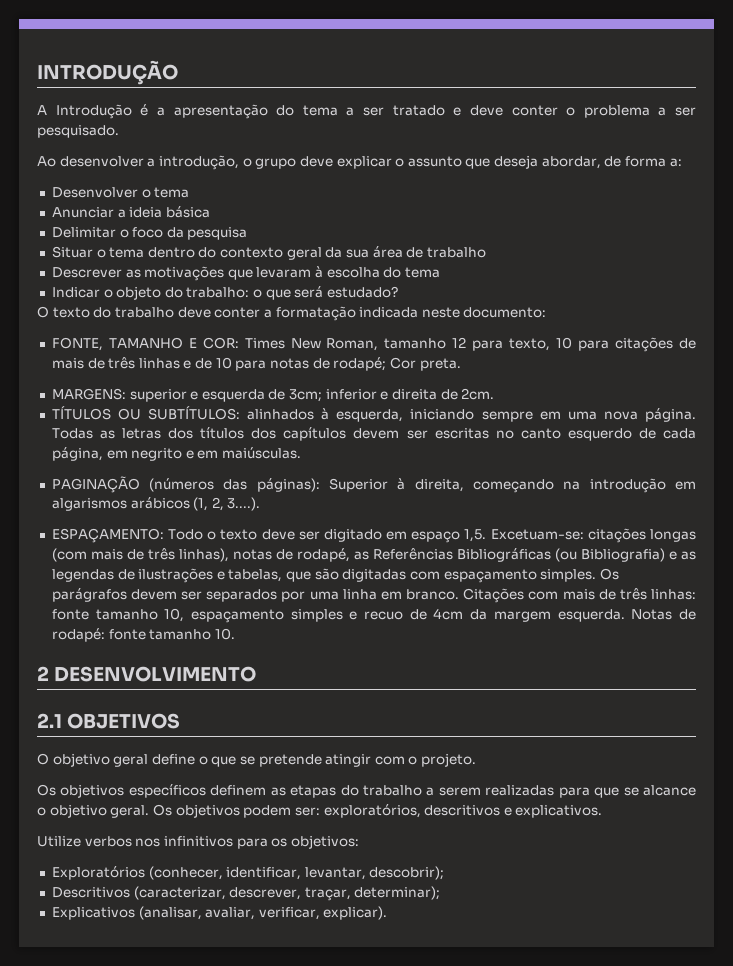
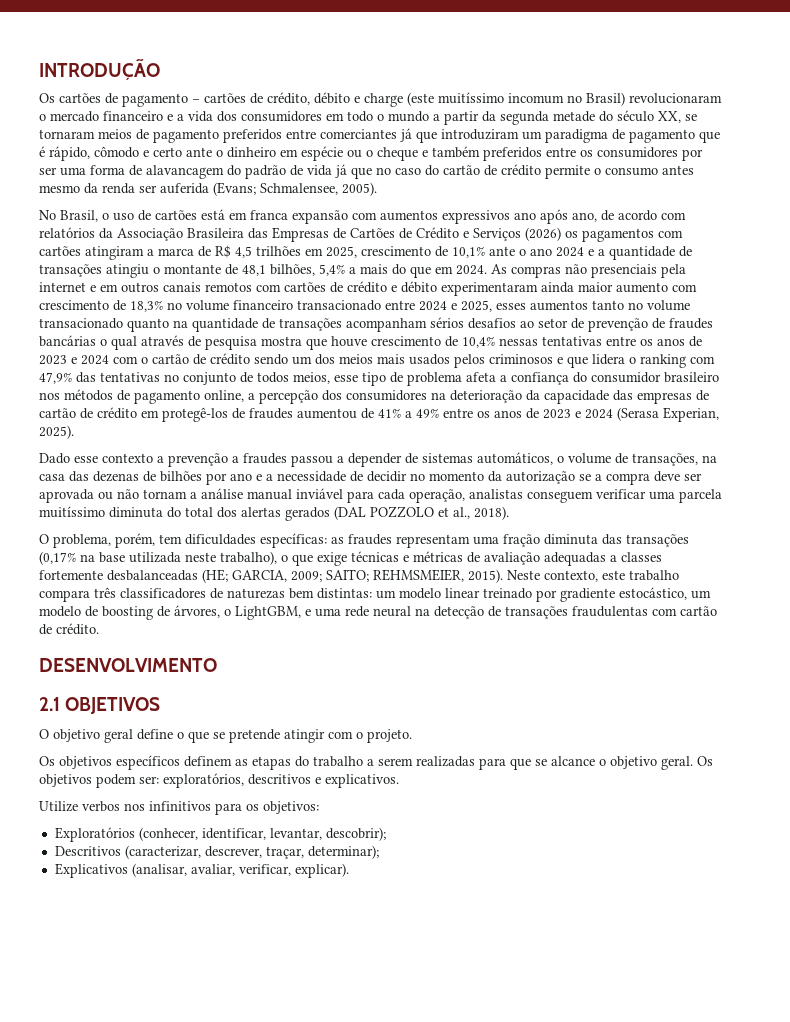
- A Introdução é a apresentação do tema a ser tratado e deve conter o problema a ser pesquisado.
- Ao desenvolver a introdução, o grupo deve explicar o assunto que deseja abordar, de forma a:
- Desenvolver o tema
- Anunciar a ideia básica
- Delimitar o foco da pesquisa
- Situar o tema dentro do contexto geral da sua área de trabalho
- Descrever as motivações que levaram à escolha do tema
- Indicar o objeto do trabalho: o que será estudado?
- O texto do trabalho deve conter a formatação indicada neste documento:
- FONTE, TAMANHO E COR: Times New Roman, tamanho 12 para texto, 10 para citações de mais de três linhas e de 10 para notas de rodapé; Cor preta.
- MARGENS: superior e esquerda de 3cm; inferior e direita de 2cm.
- TÍTULOS OU SUBTÍTULOS: alinhados à esquerda, iniciando sempre em uma nova página. Todas as letras dos títulos dos capítulos devem ser escritas no canto esquerdo de cada página, em negrito e em maiúsculas.
- PAGINAÇÃO (números das páginas): Superior à direita, começando na introdução em algarismos arábicos (1, 2, 3....).
- ESPAÇAMENTO: Todo o texto deve ser digitado em espaço 1,5. Excetuam-se: citações longas (com mais de três linhas), notas de rodapé, as Referências Bibliográficas (ou Bibliografia) e as legendas de ilustrações e tabelas, que são digitadas com espaçamento simples. Os parágrafos devem ser separados por uma linha em branco. Citações com mais de três linhas: fonte tamanho 10, espaçamento simples e recuo de 4cm da margem esquerda. Notas de rodapé: fonte tamanho 10.
- 2 DESENVOLVIMENTO
+ Os cartões de pagamento – cartões de crédito, débito e charge (este muitíssimo incomum no Brasil) revolucionaram o mercado financeiro e a vida dos consumidores em todo o mundo a partir da segunda metade do século XX, se tornaram meios de pagamento preferidos entre comerciantes já que introduziram um paradigma de pagamento que é rápido, cômodo e certo ante o dinheiro em espécie ou o cheque e também preferidos entre os consumidores por ser uma forma de alavancagem do padrão de vida já que no caso do cartão de crédito permite o consumo antes mesmo da renda ser auferida (Evans; Schmalensee, 2005).
+ No Brasil, o uso de cartões está em franca expansão com aumentos expressivos ano após ano, de acordo com relatórios da Associação Brasileira das Empresas de Cartões de Crédito e Serviços (2026) os pagamentos com cartões atingiram a marca de R$ 4,5 trilhões em 2025, crescimento de 10,1% ante o ano 2024 e a quantidade de transações atingiu o montante de 48,1 bilhões, 5,4% a mais do que em 2024. As compras não presenciais pela internet e em outros canais remotos com cartões de crédito e débito experimentaram ainda maior aumento com crescimento de 18,3% no volume financeiro transacionado entre 2024 e 2025, esses aumentos tanto no volume transacionado quanto na quantidade de transações acompanham sérios desafios ao setor de prevenção de fraudes bancárias o qual através de pesquisa mostra que houve crescimento de 10,4% nessas tentativas entre os anos de 2023 e 2024 com o cartão de crédito sendo um dos meios mais usados pelos criminosos e que lidera o ranking com 47,9% das tentativas no conjunto de todos meios, esse tipo de problema afeta a confiança do consumidor brasileiro nos métodos de pagamento online, a percepção dos consumidores na deterioração da capacidade das empresas de cartão de crédito em protegê-los de fraudes aumentou de 41% a 49% entre os anos de 2023 e 2024 (Serasa Experian, 2025).
+ Dado esse contexto a prevenção a fraudes passou a depender de sistemas automáticos, o volume de transações, na casa das dezenas de bilhões por ano e a necessidade de decidir no momento da autorização se a compra deve ser aprovada ou não tornam a análise manual inviável para cada operação, analistas conseguem verificar uma parcela muitíssimo diminuta do total dos alertas gerados (DAL POZZOLO et al., 2018).
+ O problema, porém, tem dificuldades específicas: as fraudes representam uma fração diminuta das transações (0,17% na base utilizada neste trabalho), o que exige técnicas e métricas de avaliação adequadas a classes fortemente desbalanceadas (HE; GARCIA, 2009; SAITO; REHMSMEIER, 2015). Neste contexto, este trabalho compara três classificadores de naturezas bem distintas: um modelo linear treinado por gradiente estocástico, um modelo de boosting de árvores, o LightGBM, e uma rede neural na detecção de transações fraudulentas com cartão de crédito.
+ DESENVOLVIMENTO

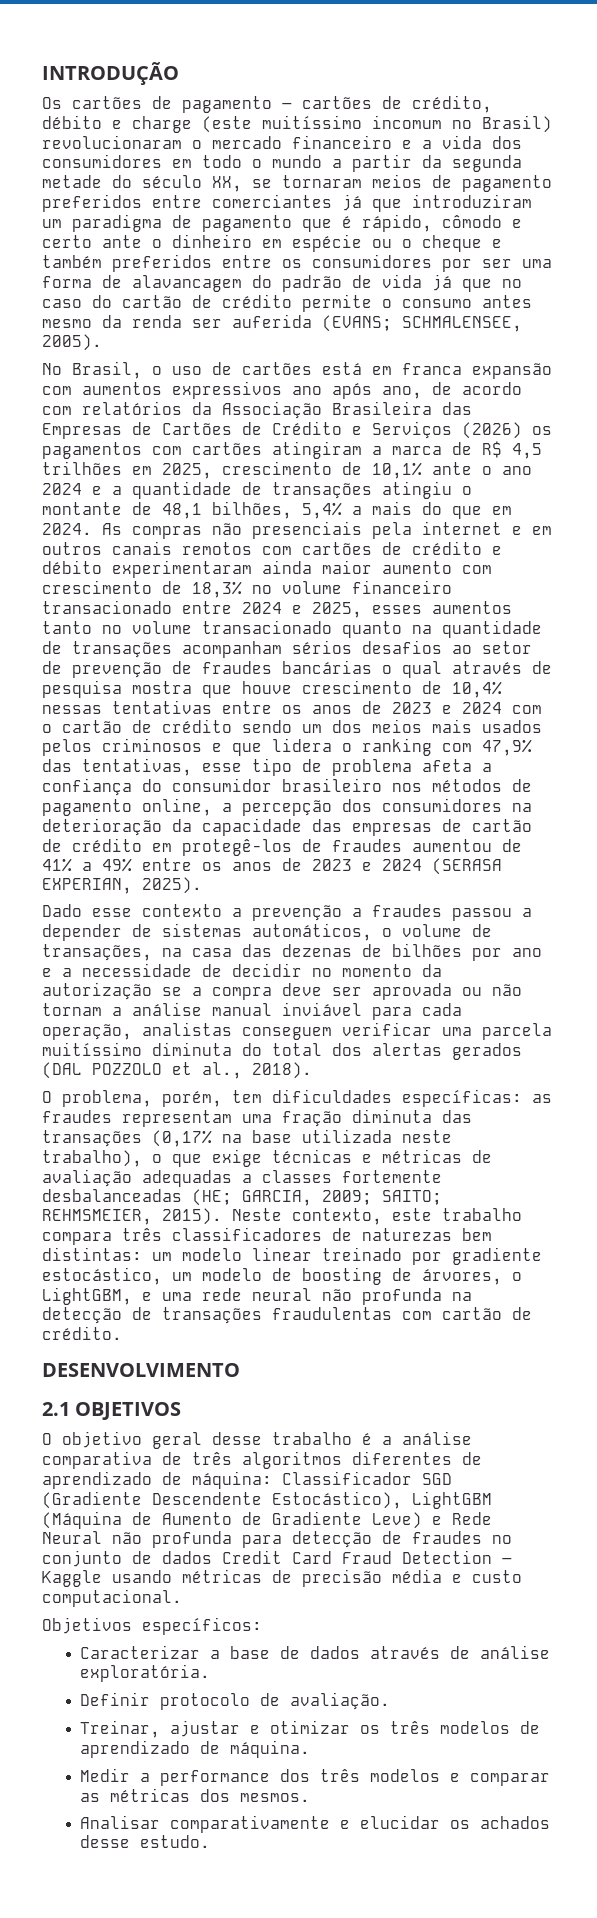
- Os cartões de pagamento – cartões de crédito, débito e charge (este muitíssimo incomum no Brasil) revolucionaram o mercado financeiro e a vida dos consumidores em todo o mundo a partir da segunda metade do século XX, se tornaram meios de pagamento preferidos entre comerciantes já que introduziram um paradigma de pagamento que é rápido, cômodo e certo ante o dinheiro em espécie ou o cheque e também preferidos entre os consumidores por ser uma forma de alavancagem do padrão de vida já que no caso do cartão de crédito permite o consumo antes mesmo da renda ser auferida (Evans; Schmalensee, 2005).
+ Os cartões de pagamento – cartões de crédito, débito e charge (este muitíssimo incomum no Brasil) revolucionaram o mercado financeiro e a vida dos consumidores em todo o mundo a partir da segunda metade do século XX, se tornaram meios de pagamento preferidos entre comerciantes já que introduziram um paradigma de pagamento que é rápido, cômodo e certo ante o dinheiro em espécie ou o cheque e também preferidos entre os consumidores por ser uma forma de alavancagem do padrão de vida já que no caso do cartão de crédito permite o consumo antes mesmo da renda ser auferida (EVANS; SCHMALENSEE, 2005).
- As compras não presenciais pela internet e em outros canais remotos com cartões de crédito e débito experimentaram ainda maior aumento com crescimento de 18,3% no volume financeiro transacionado entre 2024 e 2025, esses aumentos tanto no volume transacionado quanto na quantidade de transações acompanham sérios desafios ao setor de prevenção de fraudes bancárias o qual através de pesquisa mostra que houve crescimento de 10,4% nessas tentativas entre os anos de 2023 e 2024 com o cartão de crédito sendo um dos meios mais usados pelos criminosos e que lidera o ranking com 47,9% das tentativas no conjunto de todos meios, esse tipo de problema afeta a confiança do consumidor brasileiro nos métodos de pagamento online, a percepção dos consumidores na deterioração da capacidade das empresas de cartão de crédito em protegê-los de fraudes aumentou de 41% a 49% entre os anos de 2023 e 2024 (Serasa Experian, 2025).
+ As compras não presenciais pela internet e em outros canais remotos com cartões de crédito e débito experimentaram ainda maior aumento com crescimento de 18,3% no volume financeiro transacionado entre 2024 e 2025, esses aumentos tanto no volume transacionado quanto na quantidade de transações acompanham sérios desafios ao setor de prevenção de fraudes bancárias o qual através de pesquisa mostra que houve crescimento de 10,4% nessas tentativas entre os anos de 2023 e 2024 com o cartão de crédito sendo um dos meios mais usados pelos criminosos e que lidera o ranking com 47,9% das tentativas, esse tipo de problema afeta a confiança do consumidor brasileiro nos métodos de pagamento online, a percepção dos consumidores na deterioração da capacidade das empresas de cartão de crédito em protegê-los de fraudes aumentou de 41% a 49% entre os anos de 2023 e 2024 (SERASA EXPERIAN, 2025).
- Neste contexto, este trabalho compara três classificadores de naturezas bem distintas: um modelo linear treinado por gradiente estocástico, um modelo de boosting de árvores, o LightGBM, e uma rede neural na detecção de transações fraudulentas com cartão de crédito.
+ Neste contexto, este trabalho compara três classificadores de naturezas bem distintas: um modelo linear treinado por gradiente estocástico, um modelo de boosting de árvores, o LightGBM, e uma rede neural não profunda na detecção de transações fraudulentas com cartão de crédito.
- O objetivo geral define o que se pretende atingir com o projeto.
- Os objetivos específicos definem as etapas do trabalho a serem realizadas para que se alcance o objetivo geral. Os objetivos podem ser: exploratórios, descritivos e explicativos.
- Utilize verbos nos infinitivos para os objetivos:
- Exploratórios (conhecer, identificar, levantar, descobrir);
- Descritivos (caracterizar, descrever, traçar, determinar);
- Explicativos (analisar, avaliar, verificar, explicar).
+ O objetivo geral desse trabalho é a análise comparativa de três algoritmos diferentes de aprendizado de máquina: Classificador SGD (Gradiente Descendente Estocástico), LightGBM (Máquina de Aumento de Gradiente Leve) e Rede Neural não profunda para detecção de fraudes no conjunto de dados Credit Card Fraud Detection – Kaggle usando métricas de precisão média e custo computacional.
+ Objetivos específicos:
+ Caracterizar a base de dados através de análise exploratória.
+ Definir protocolo de avaliação.
+ Treinar, ajustar e otimizar os três modelos de aprendizado de máquina.
+ Medir a performance dos três modelos e comparar as métricas dos mesmos.
+ Analisar comparativamente e elucidar os achados desse estudo.

